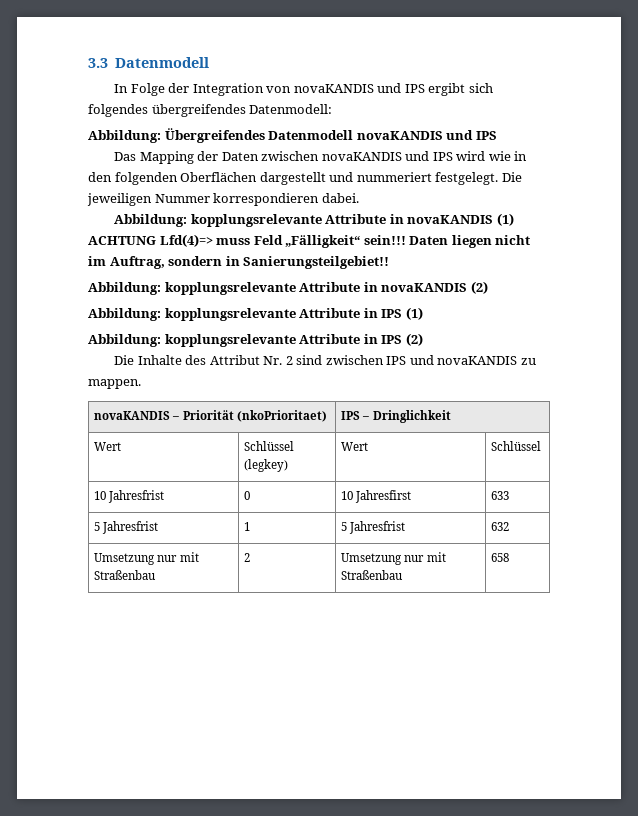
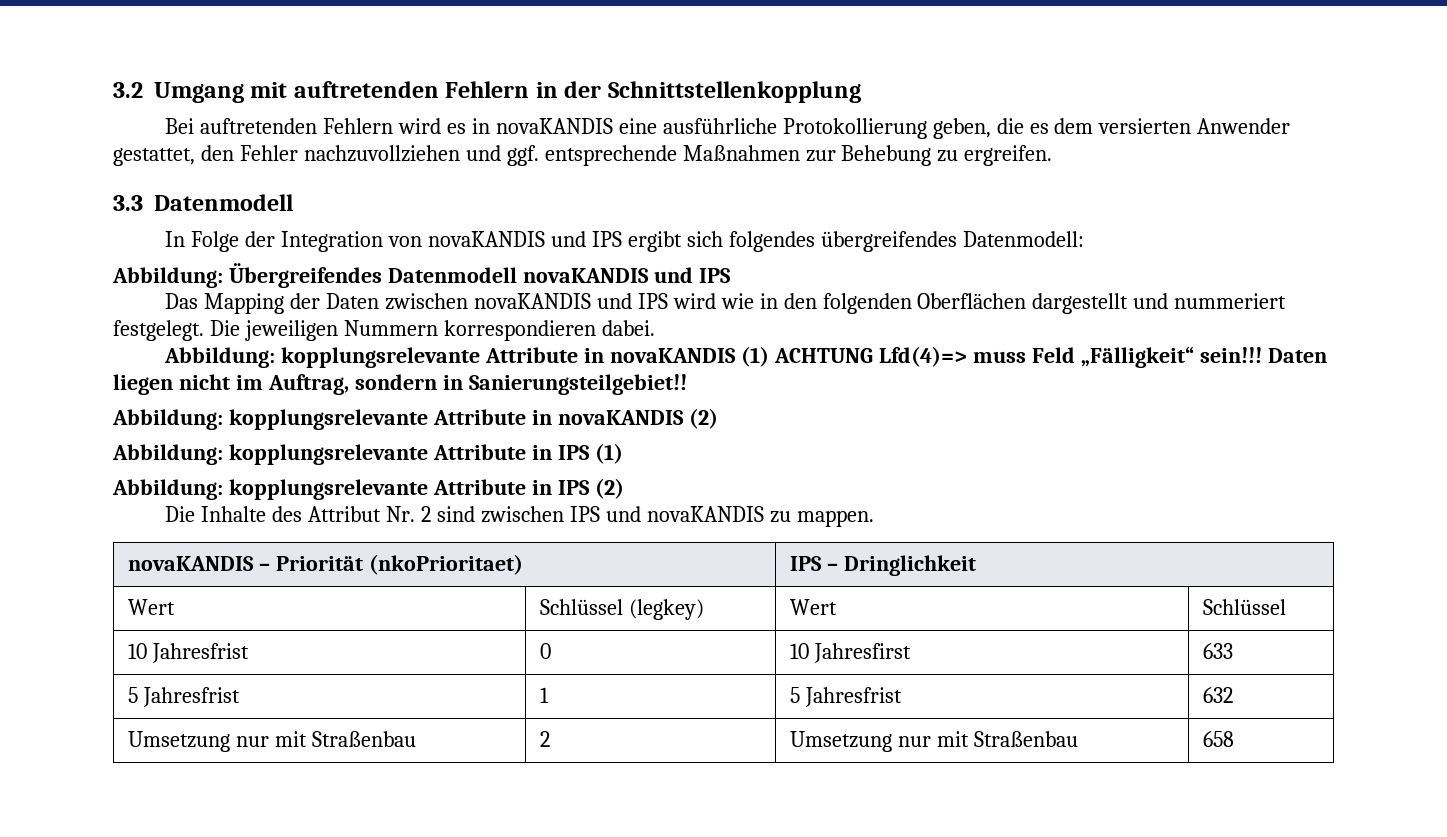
+ 3.2 Umgang mit auftretenden Fehlern in der Schnittstellenkopplung
+ Bei auftretenden Fehlern wird es in novaKANDIS eine ausführliche Protokollierung geben, die es dem versierten Anwender gestattet, den Fehler nachzuvollziehen und ggf. entsprechende Maßnahmen zur Behebung zu ergreifen.
- Die jeweiligen Nummer korrespondieren dabei.
+ Die jeweiligen Nummern korrespondieren dabei.

